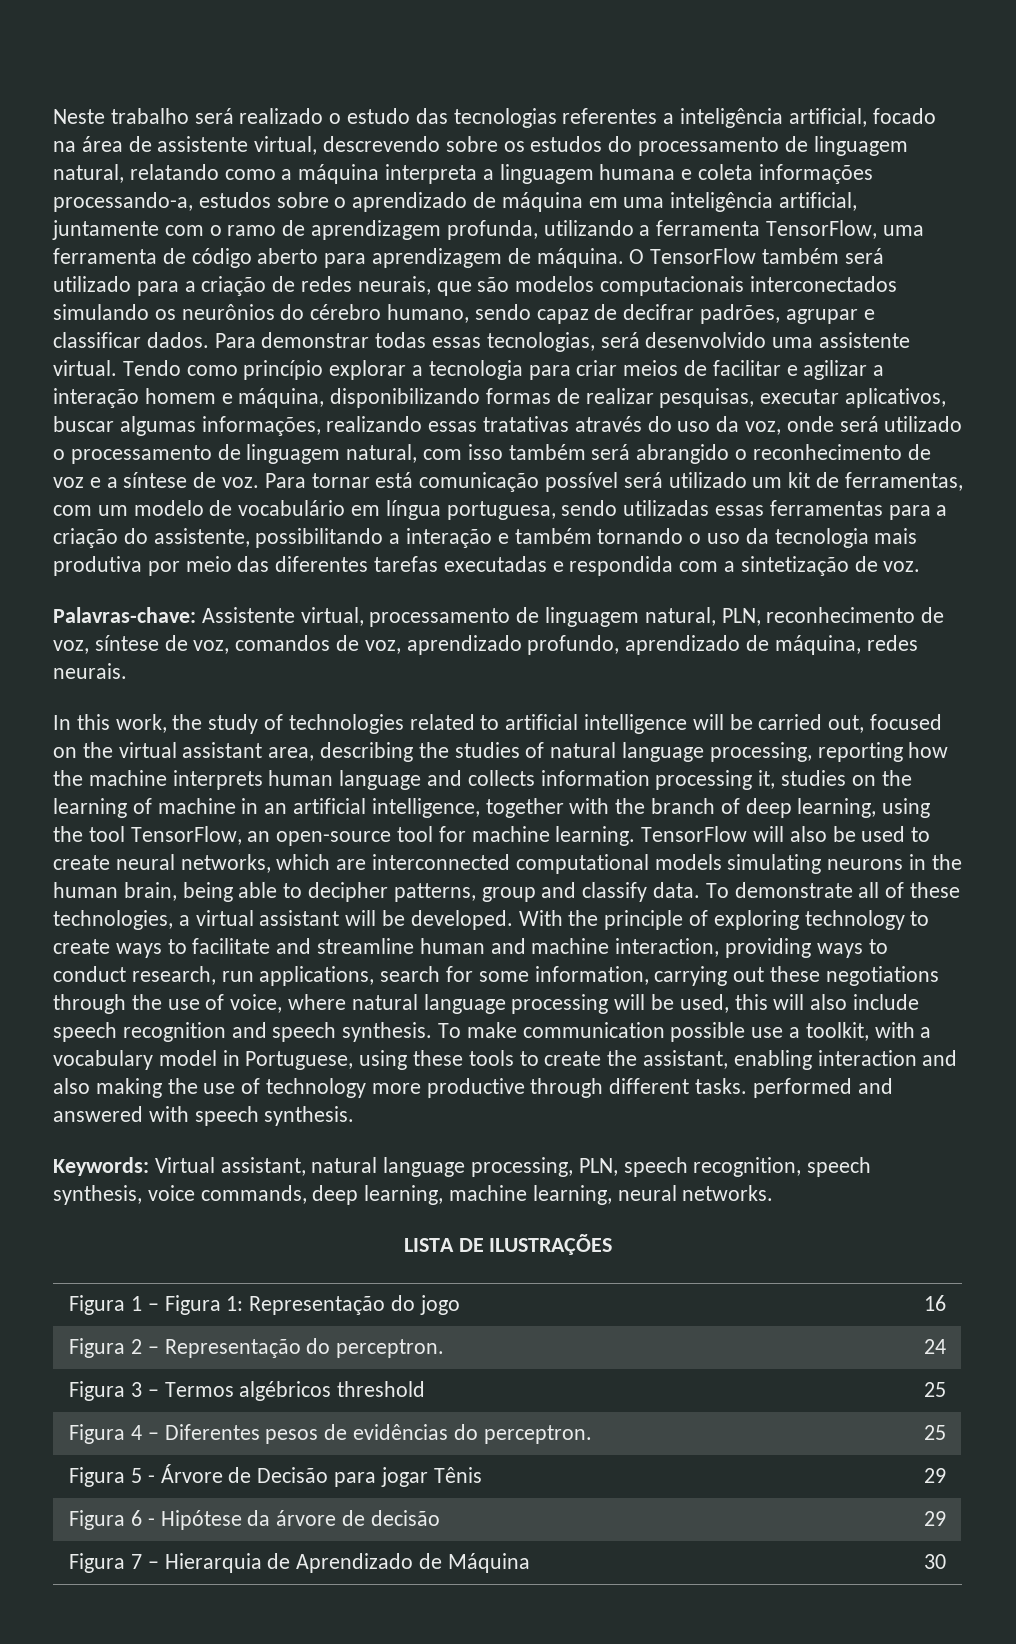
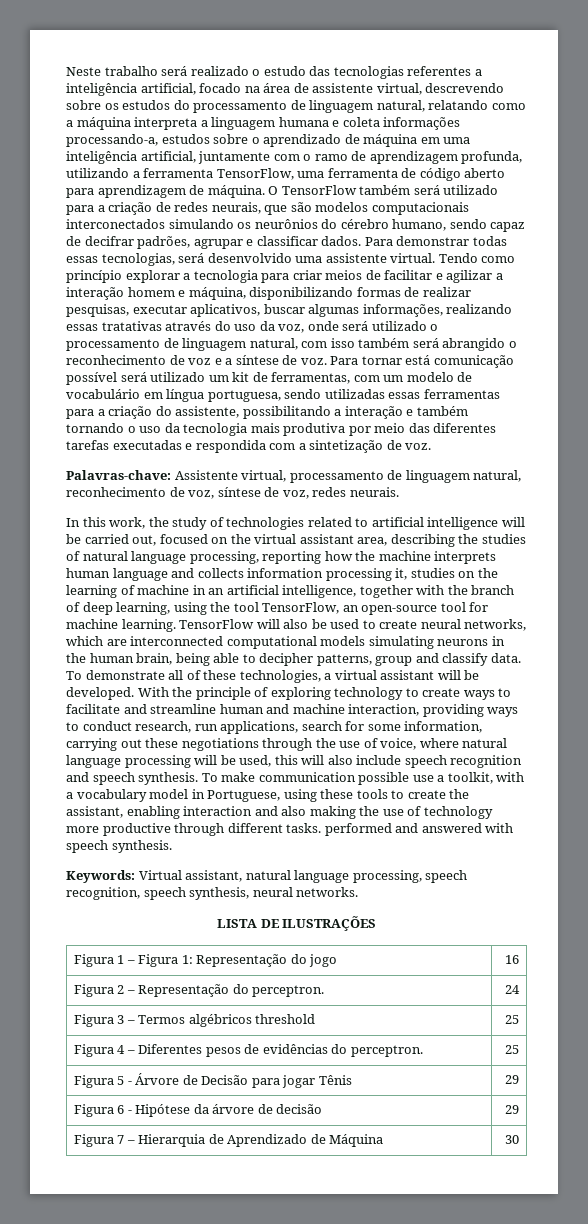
- Palavras-chave: Assistente virtual, processamento de linguagem natural, PLN, reconhecimento de voz, síntese de voz, comandos de voz, aprendizado profundo, aprendizado de máquina, redes neurais.
+ Palavras-chave: Assistente virtual, processamento de linguagem natural, reconhecimento de voz, síntese de voz, redes neurais.
- Keywords: Virtual assistant, natural language processing, PLN, speech recognition, speech synthesis, voice commands, deep learning, machine learning, neural networks.
+ Keywords: Virtual assistant, natural language processing, speech recognition, speech synthesis, neural networks.

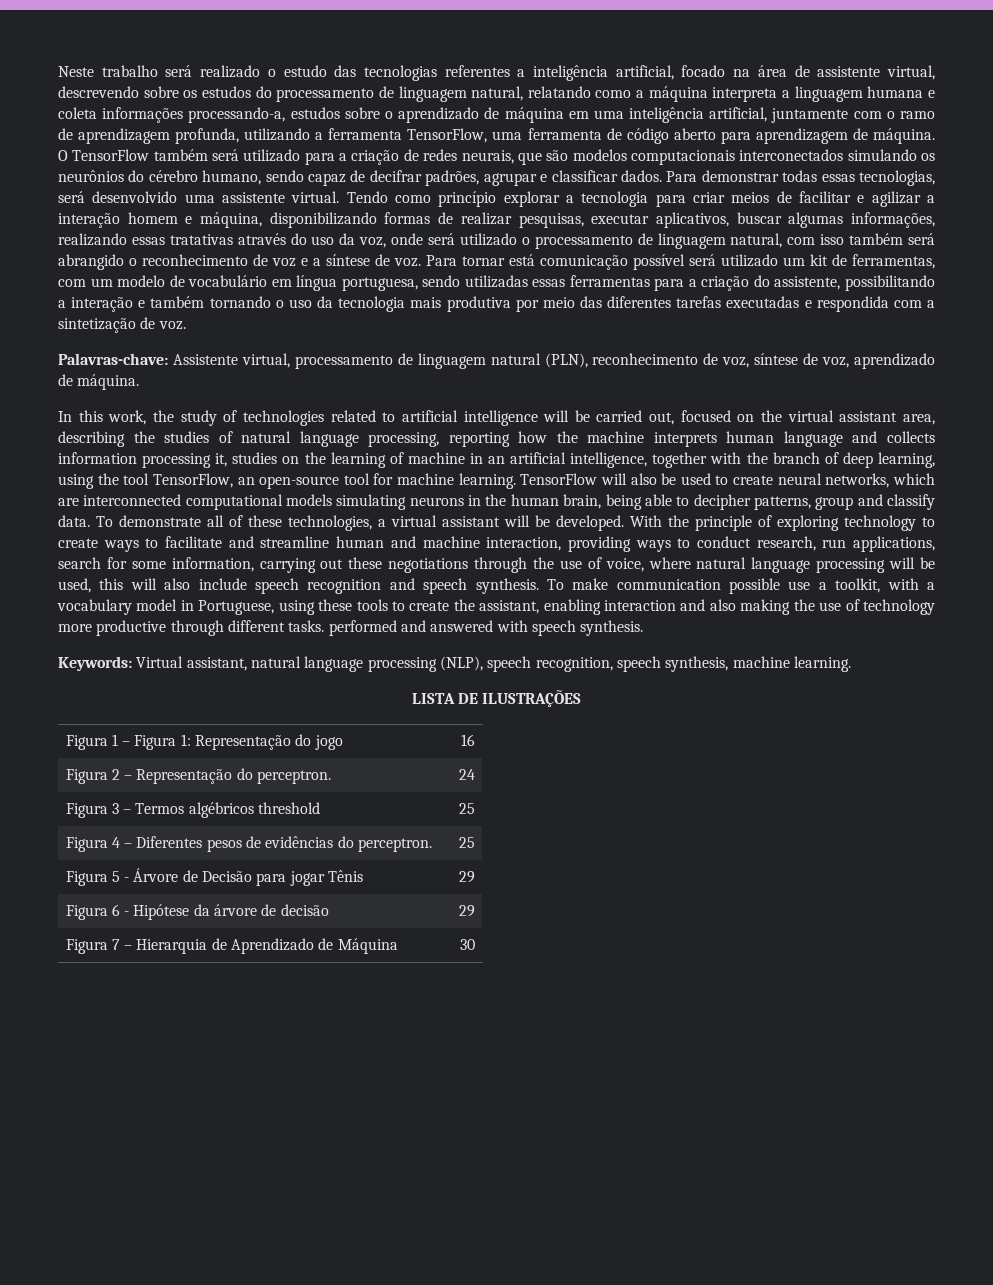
- Palavras-chave: Assistente virtual, processamento de linguagem natural, reconhecimento de voz, síntese de voz, redes neurais.
+ Palavras-chave: Assistente virtual, processamento de linguagem natural (PLN), reconhecimento de voz, síntese de voz, aprendizado de máquina.
- Keywords: Virtual assistant, natural language processing, speech recognition, speech synthesis, neural networks.
+ Keywords: Virtual assistant, natural language processing (NLP), speech recognition, speech synthesis, machine learning.

